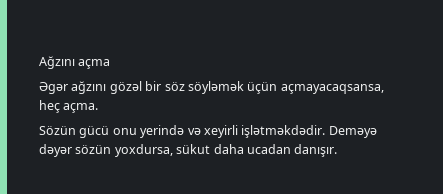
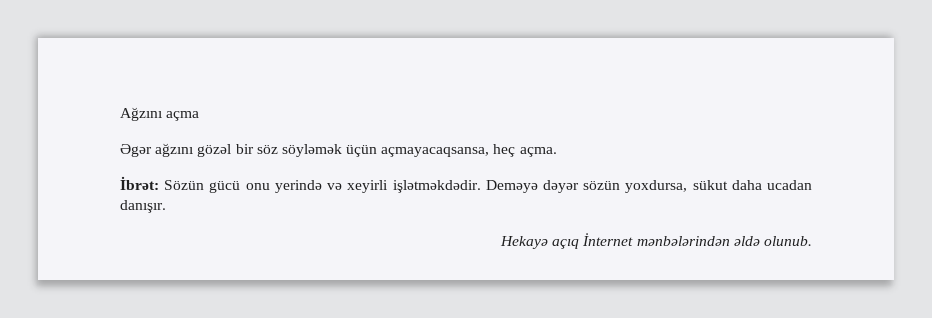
- Sözün gücü onu yerində və xeyirli işlətməkdədir.
+ İbrət: Sözün gücü onu yerində və xeyirli işlətməkdədir.
+ Hekayə açıq İnternet mənbələrindən əldə olunub.

